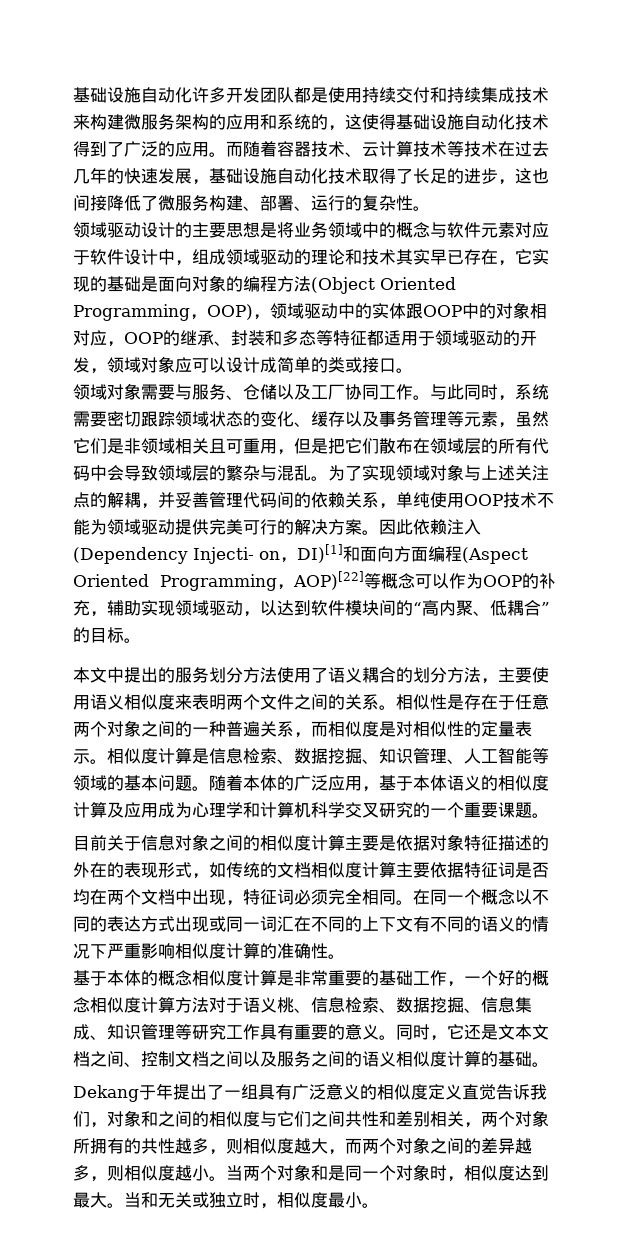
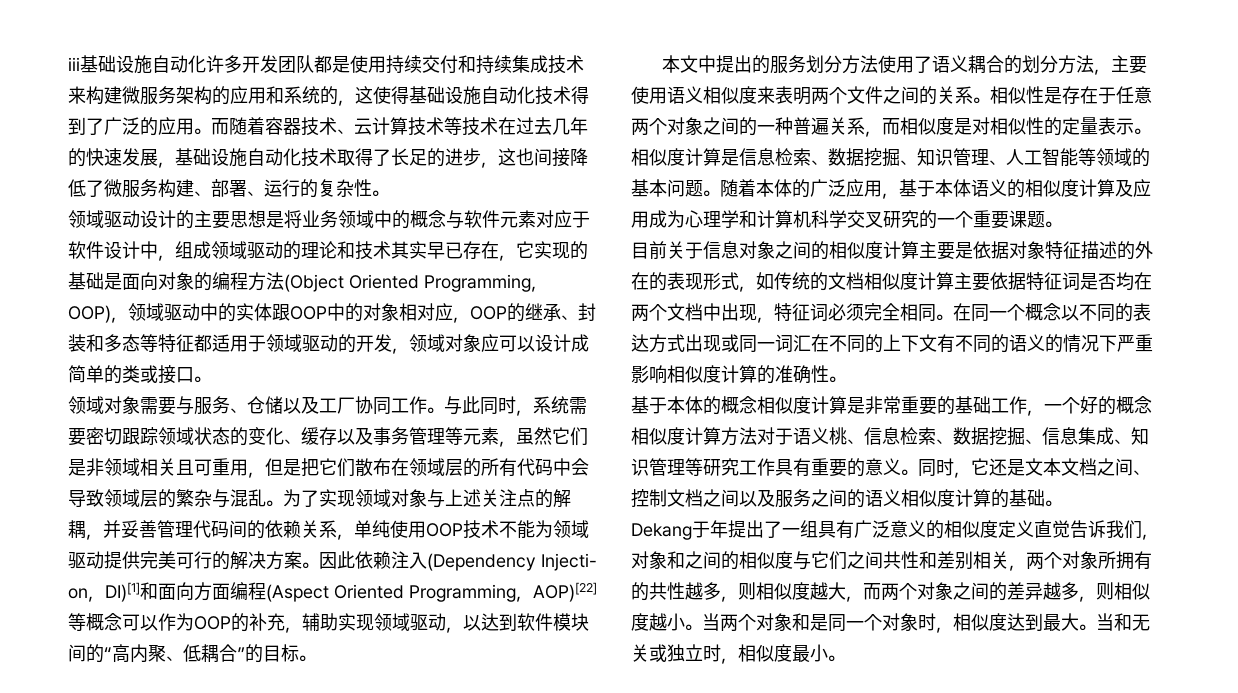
- 基础设施自动化许多开发团队都是使用持续交付和持续集成技术来构建微服务架构的应用和系统的，这使得基础设施自动化技术得到了广泛的应用。
+ iii基础设施自动化许多开发团队都是使用持续交付和持续集成技术来构建微服务架构的应用和系统的，这使得基础设施自动化技术得到了广泛的应用。

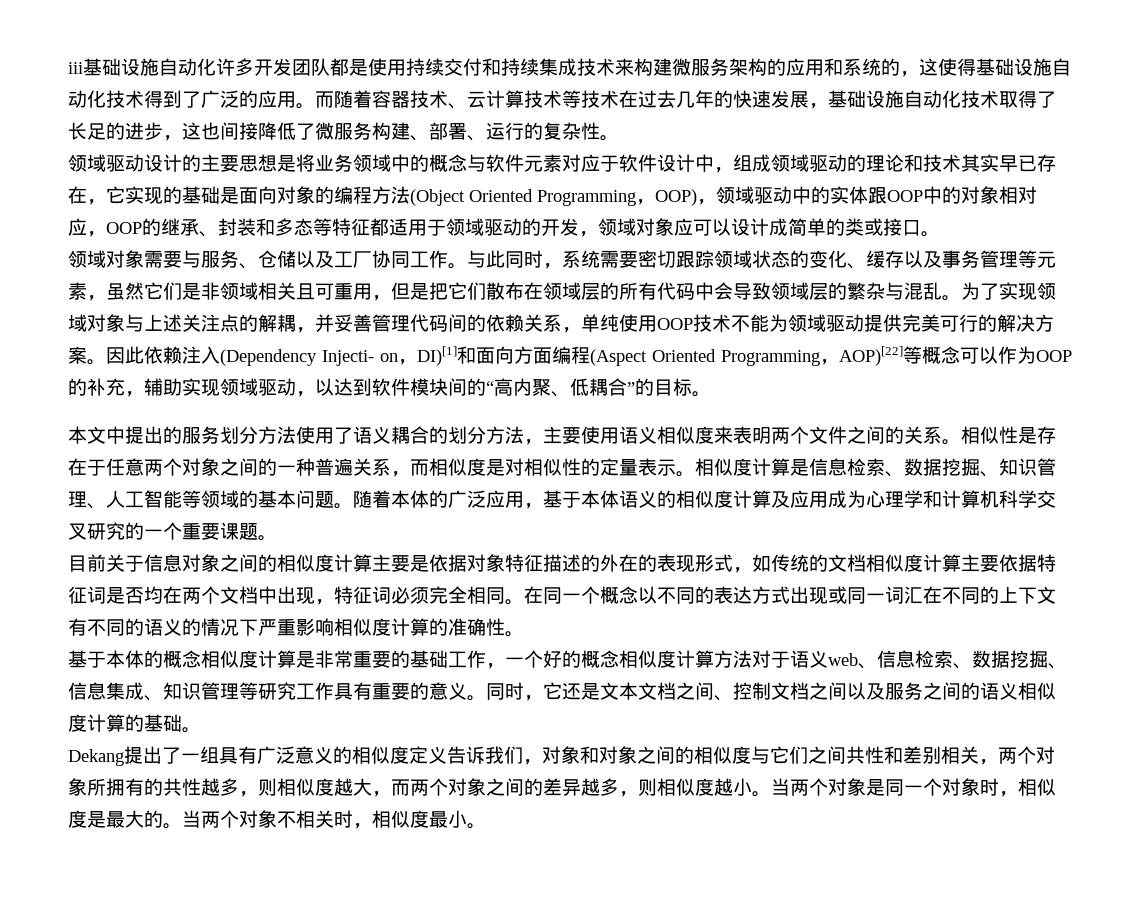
- 基于本体的概念相似度计算是非常重要的基础工作，一个好的概念相似度计算方法对于语义桃、信息检索、数据挖掘、信息集成、知识管理等研究工作具有重要的意义。
+ 基于本体的概念相似度计算是非常重要的基础工作，一个好的概念相似度计算方法对于语义web、信息检索、数据挖掘、信息集成、知识管理等研究工作具有重要的意义。
- Dekang于年提出了一组具有广泛意义的相似度定义直觉告诉我们，对象和之间的相似度与它们之间共性和差别相关，两个对象所拥有的共性越多，则相似度越大，而两个对象之间的差异越多，则相似度越小。
+ Dekang提出了一组具有广泛意义的相似度定义告诉我们，对象和对象之间的相似度与它们之间共性和差别相关，两个对象所拥有的共性越多，则相似度越大，而两个对象之间的差异越多，则相似度越小。
- 当两个对象和是同一个对象时，相似度达到最大。当和无关或独立时，相似度最小。
+ 当两个对象是同一个对象时，相似度是最大的。当两个对象不相关时，相似度最小。

